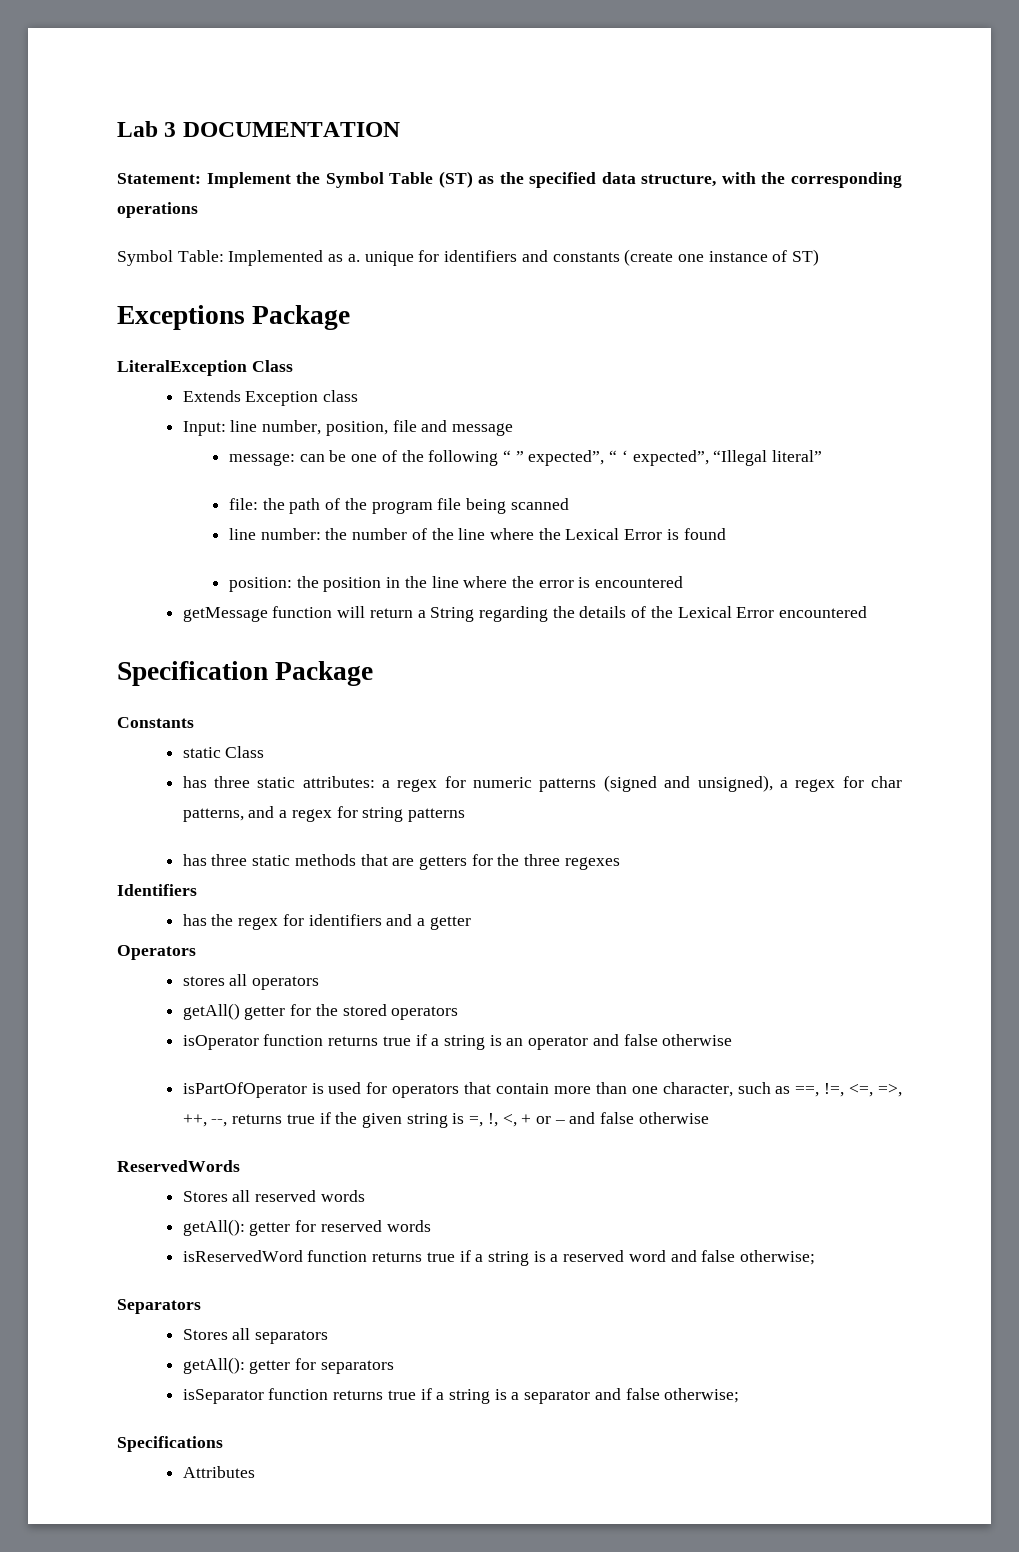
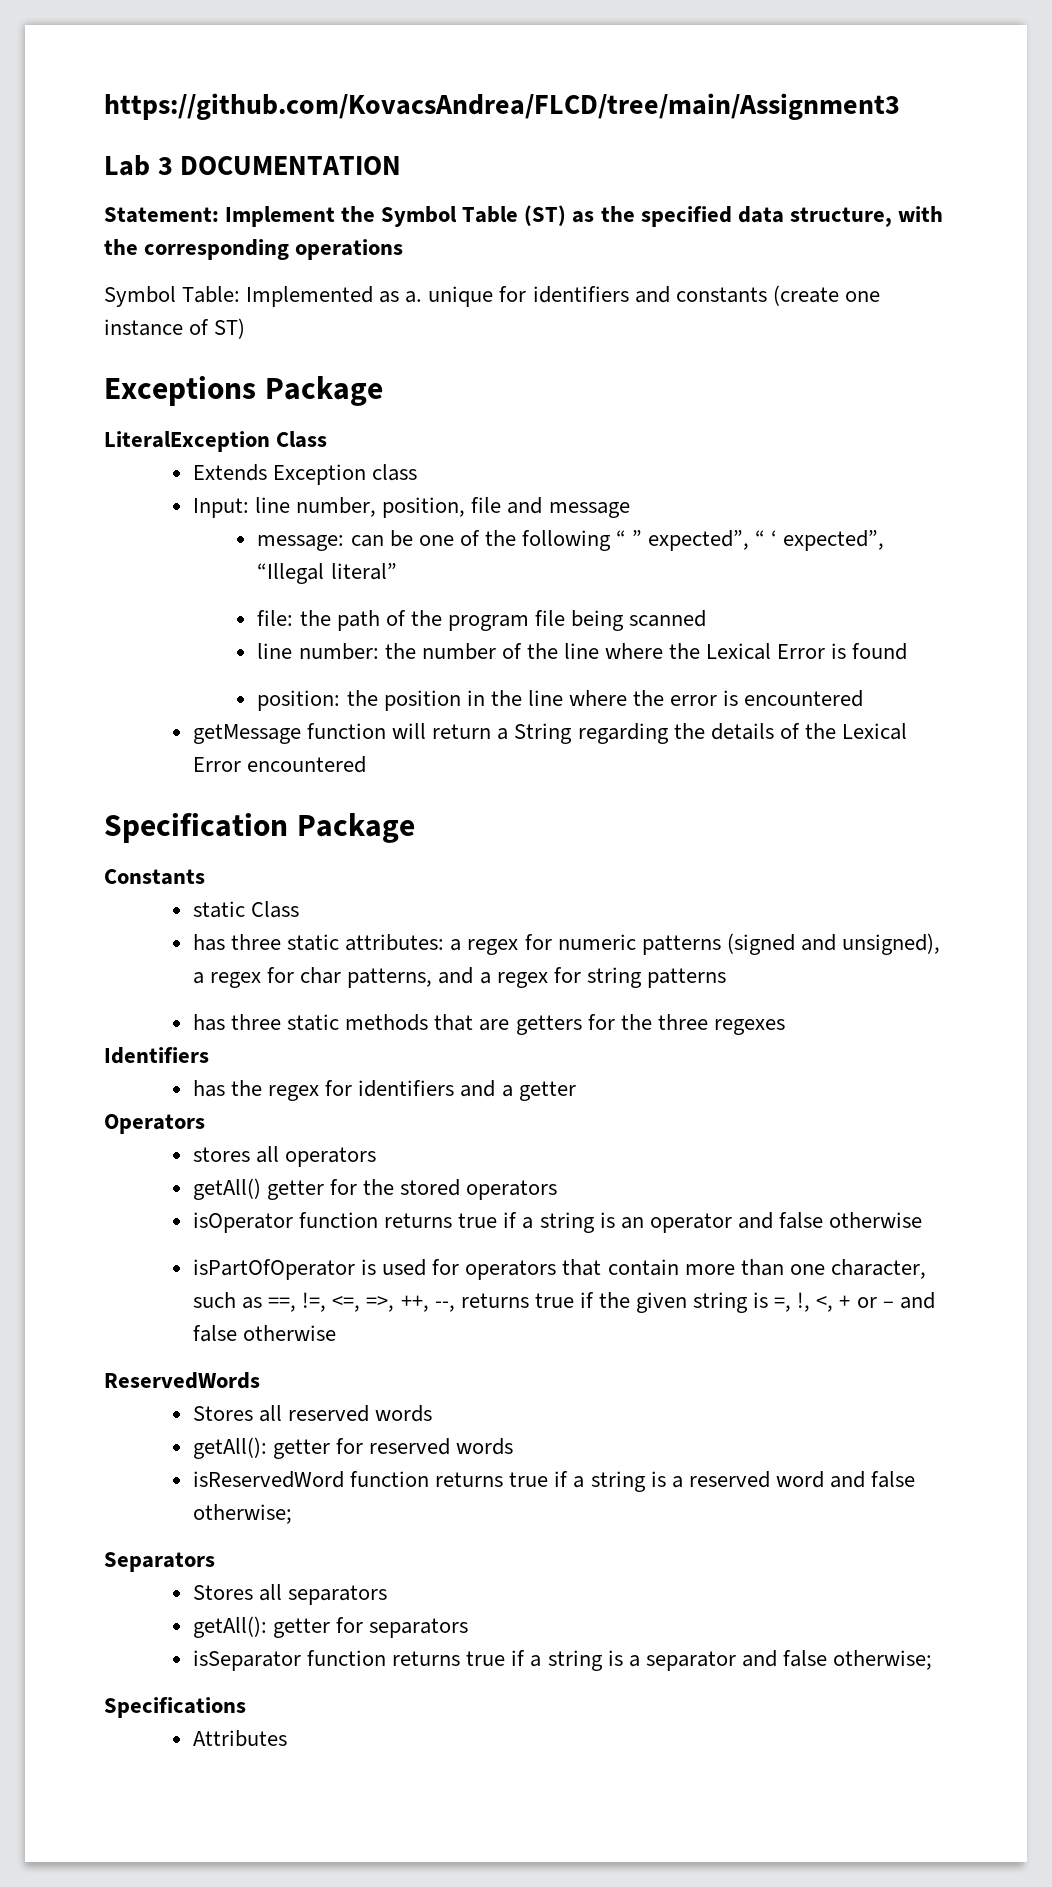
+ https://github.com/KovacsAndrea/FLCD/tree/main/Assignment3

